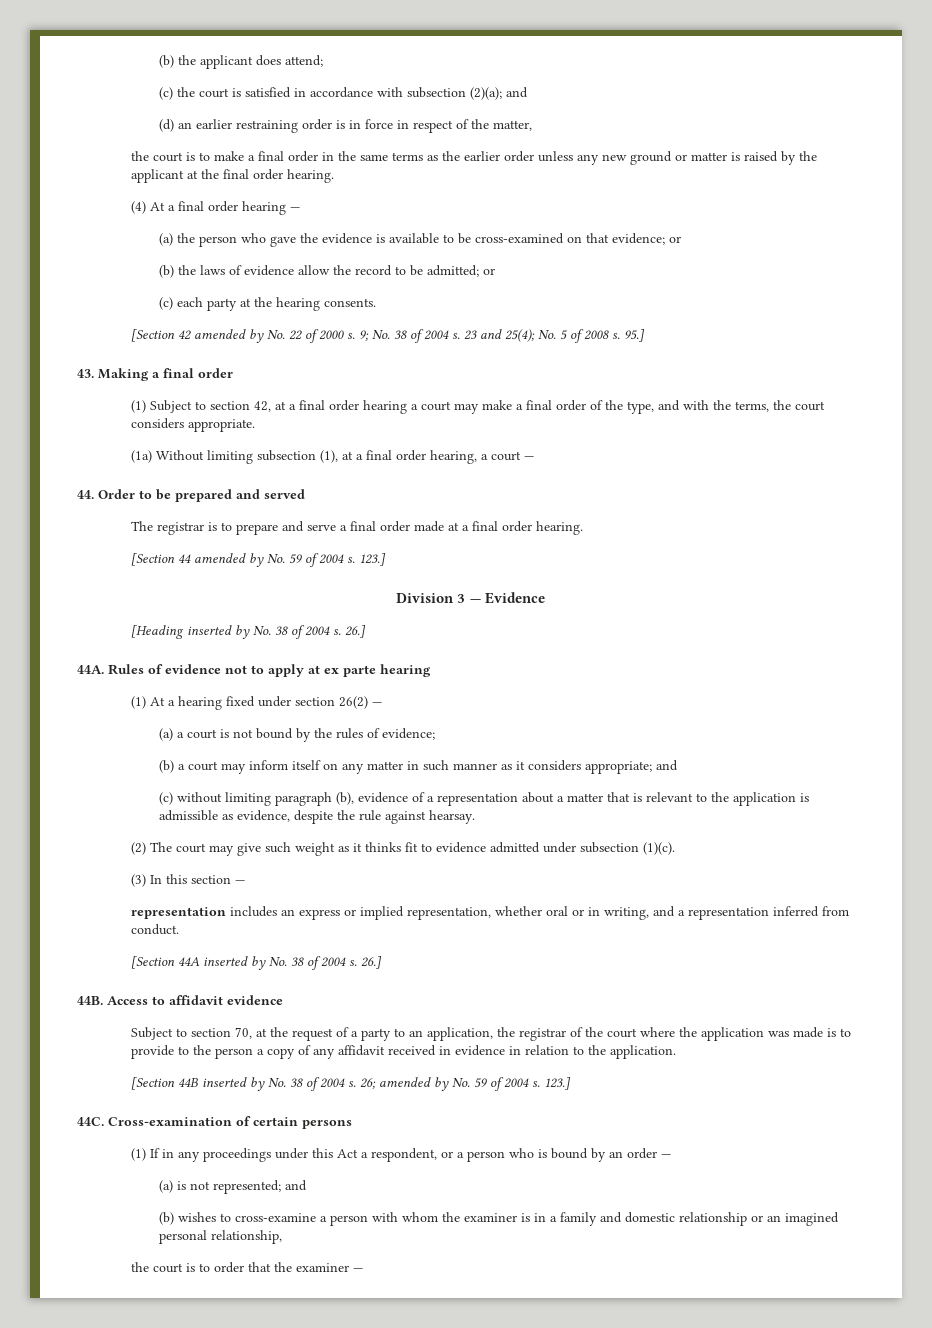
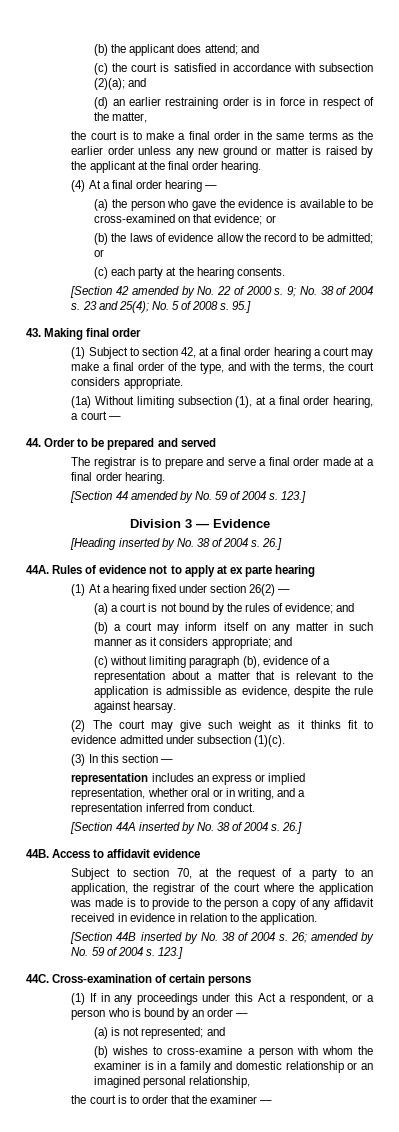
- (b) the applicant does attend;
+ (b) the applicant does attend; and
- 43. Making a final order
+ 43. Making final order
- (a) a court is not bound by the rules of evidence;
+ (a) a court is not bound by the rules of evidence; and

